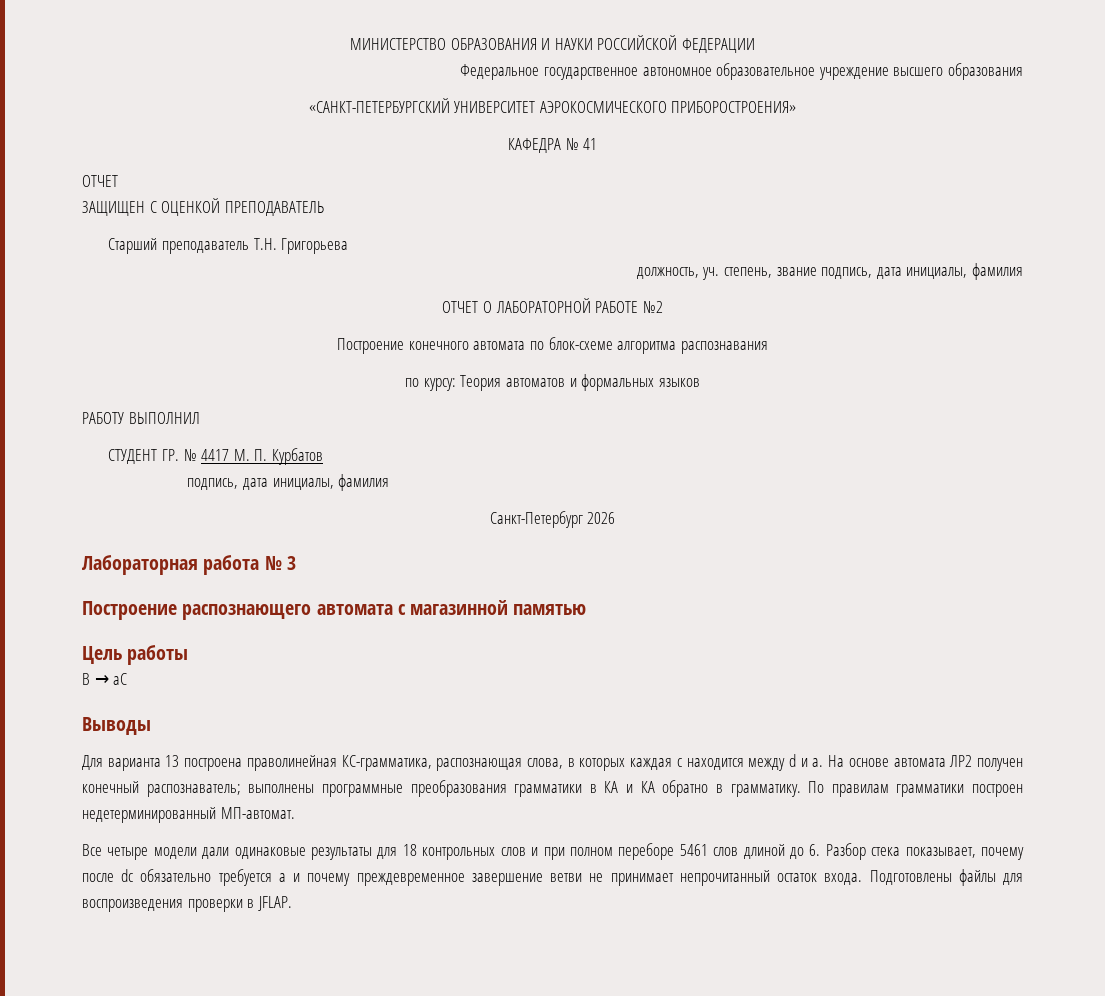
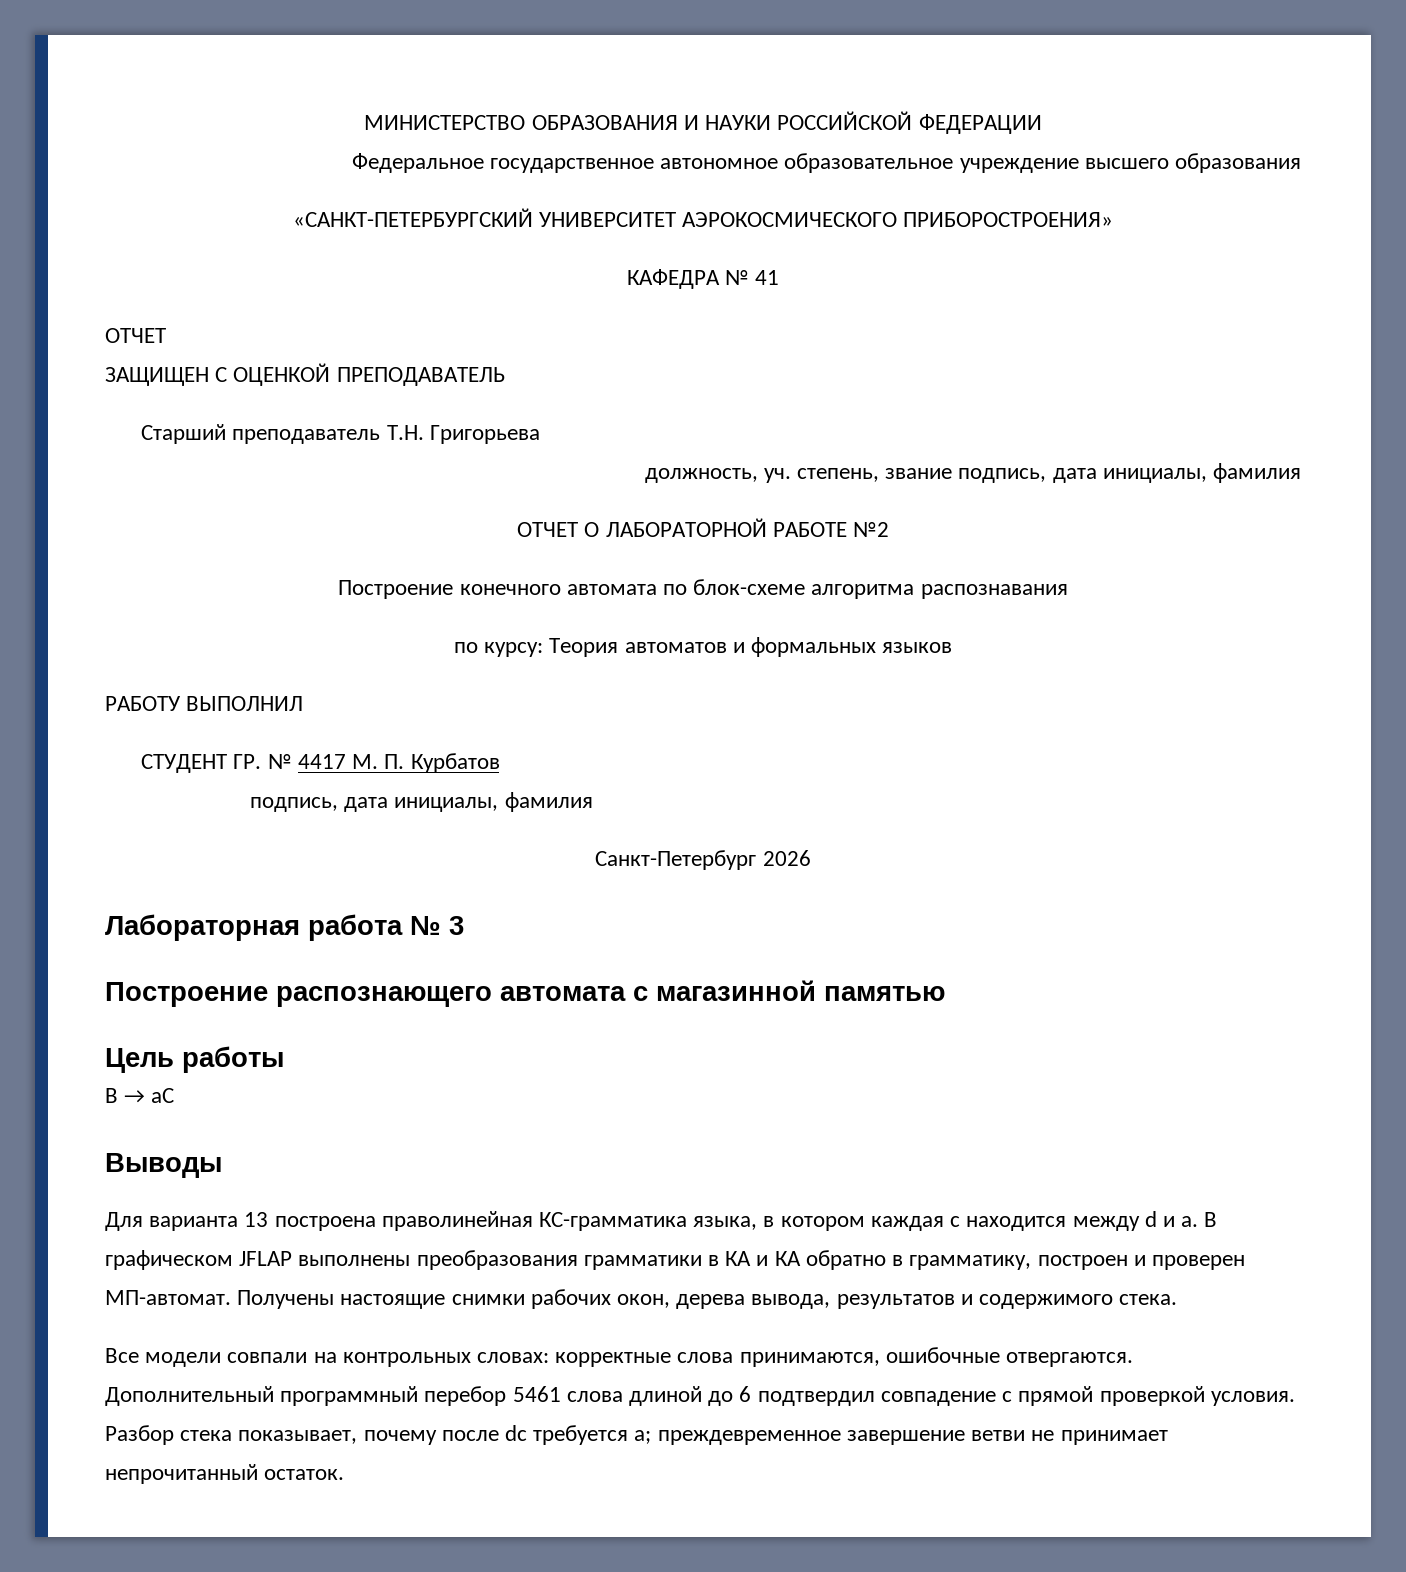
- Для варианта 13 построена праволинейная КС-грамматика, распознающая слова, в которых каждая c находится между d и a.
+ Для варианта 13 построена праволинейная КС-грамматика языка, в котором каждая c находится между d и a.
- На основе автомата ЛР2 получен конечный распознаватель; выполнены программные преобразования грамматики в КА и КА обратно в грамматику. По правилам грамматики построен недетерминированный МП-автомат.
- Все четыре модели дали одинаковые результаты для 18 контрольных слов и при полном переборе 5461 слов длиной до 6. Разбор стека показывает, почему после dc обязательно требуется a и почему преждевременное завершение ветви не принимает непрочитанный остаток входа. Подготовлены файлы для воспроизведения проверки в JFLAP.
+ В графическом JFLAP выполнены преобразования грамматики в КА и КА обратно в грамматику, построен и проверен МП-автомат. Получены настоящие снимки рабочих окон, дерева вывода, результатов и содержимого стека.
+ Все модели совпали на контрольных словах: корректные слова принимаются, ошибочные отвергаются. Дополнительный программный перебор 5461 слова длиной до 6 подтвердил совпадение с прямой проверкой условия. Разбор стека показывает, почему после dc требуется a; преждевременное завершение ветви не принимает непрочитанный остаток.

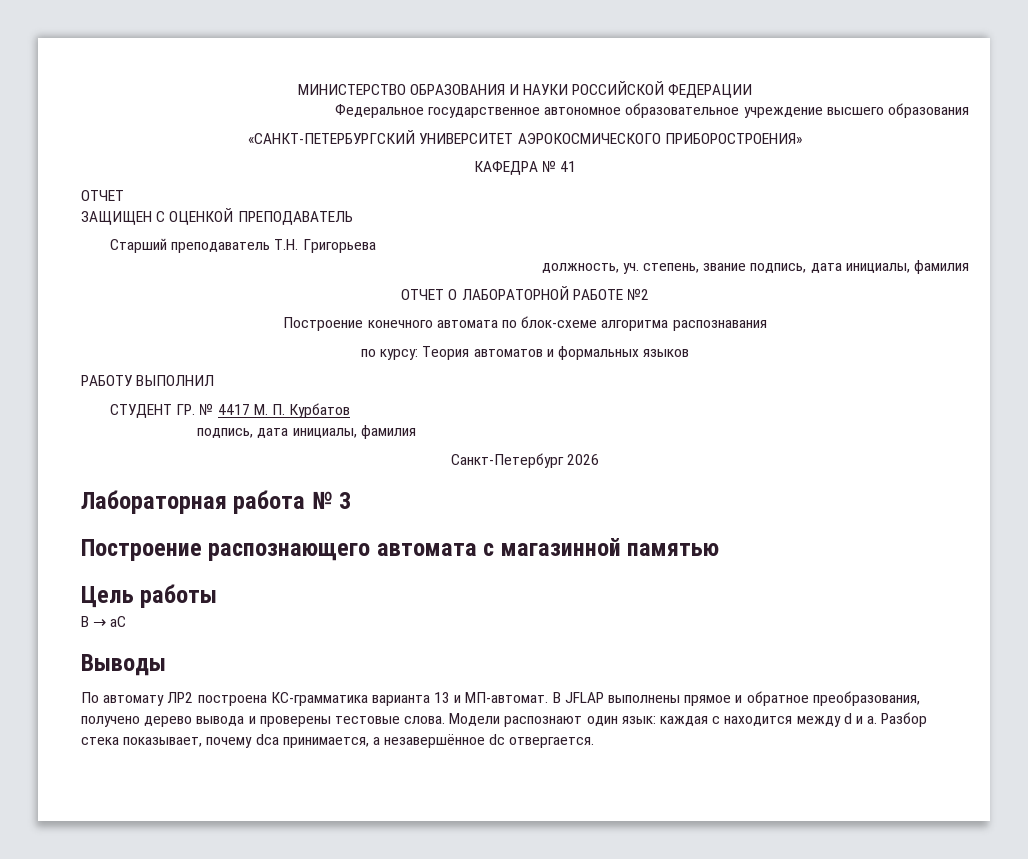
- Для варианта 13 построена праволинейная КС-грамматика языка, в котором каждая c находится между d и a.
+ По автомату ЛР2 построена КС-грамматика варианта 13 и МП-автомат. В JFLAP выполнены прямое и обратное преобразования, получено дерево вывода и проверены тестовые слова. Модели распознают один язык: каждая c находится между d и a.
- В графическом JFLAP выполнены преобразования грамматики в КА и КА обратно в грамматику, построен и проверен МП-автомат. Получены настоящие снимки рабочих окон, дерева вывода, результатов и содержимого стека.
- Все модели совпали на контрольных словах: корректные слова принимаются, ошибочные отвергаются. Дополнительный программный перебор 5461 слова длиной до 6 подтвердил совпадение с прямой проверкой условия. Разбор стека показывает, почему после dc требуется a; преждевременное завершение ветви не принимает непрочитанный остаток.
+ Разбор стека показывает, почему dca принимается, а незавершённое dc отвергается.

